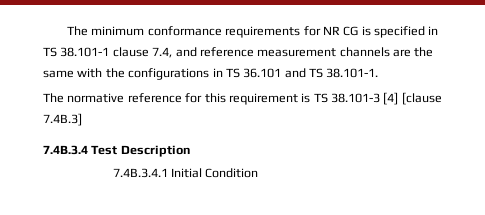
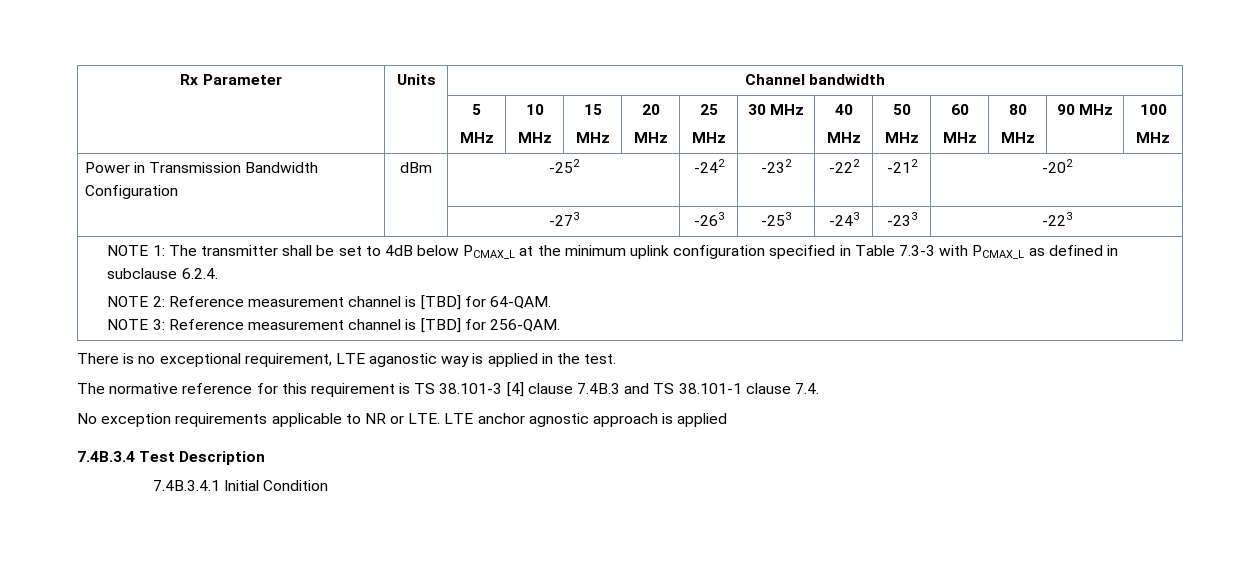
- The minimum conformance requirements for NR CG is specified in TS 38.101-1 clause 7.4, and reference measurement channels are the same with the configurations in TS 36.101 and TS 38.101-1.
+ Rx Parameter | Units | Channel bandwidth
+ | | 5
+ MHz | 10
+ MHz | 15
+ MHz | 20
+ MHz | 25
+ MHz | 30 MHz | 40
+ MHz | 50
+ MHz | 60
+ MHz | 80
+ MHz | 90 MHz | 100
+ MHz
+ Power in Transmission Bandwidth Configuration | dBm | -252 | -242 | -232 | -222 | -212 | -202
+ | | -273 | -263 | -253 | -243 | -233 | -223
+ NOTE 1: The transmitter shall be set to 4dB below PCMAX_L at the minimum uplink configuration specified in Table 7.3-3 with PCMAX_L as defined in subclause 6.2.4.
+ NOTE 2: Reference measurement channel is [TBD] for 64-QAM.
+ NOTE 3: Reference measurement channel is [TBD] for 256-QAM.
+ There is no exceptional requirement, LTE aganostic way is applied in the test.
- The normative reference for this requirement is TS 38.101-3 [4] [clause 7.4B.3]
+ The normative reference for this requirement is TS 38.101-3 [4] clause 7.4B.3 and TS 38.101-1 clause 7.4.
+ No exception requirements applicable to NR or LTE. LTE anchor agnostic approach is applied

